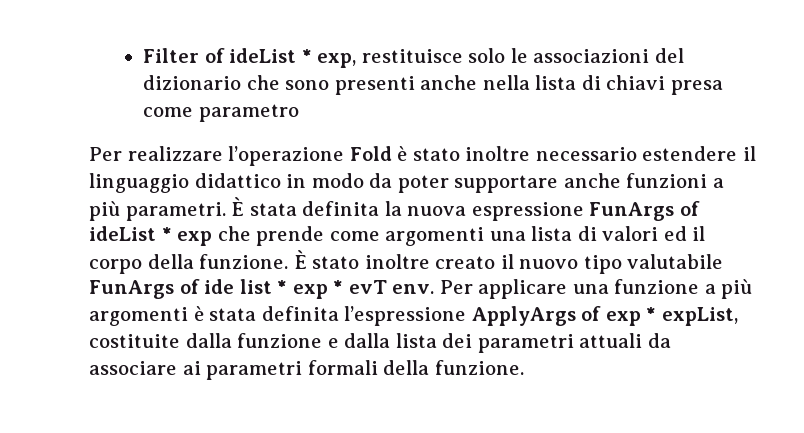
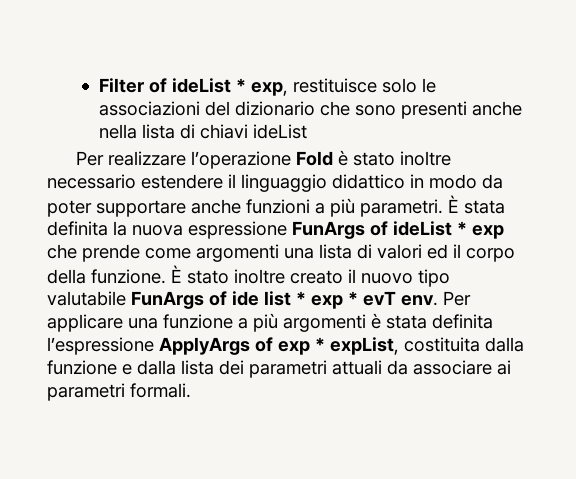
- Filter of ideList * exp, restituisce solo le associazioni del dizionario che sono presenti anche nella lista di chiavi presa come parametro
+ Filter of ideList * exp, restituisce solo le associazioni del dizionario che sono presenti anche nella lista di chiavi ideList
- Per applicare una funzione a più argomenti è stata definita l’espressione ApplyArgs of exp * expList, costituite dalla funzione e dalla lista dei parametri attuali da associare ai parametri formali della funzione.
+ Per applicare una funzione a più argomenti è stata definita l’espressione ApplyArgs of exp * expList, costituita dalla funzione e dalla lista dei parametri attuali da associare ai parametri formali.

